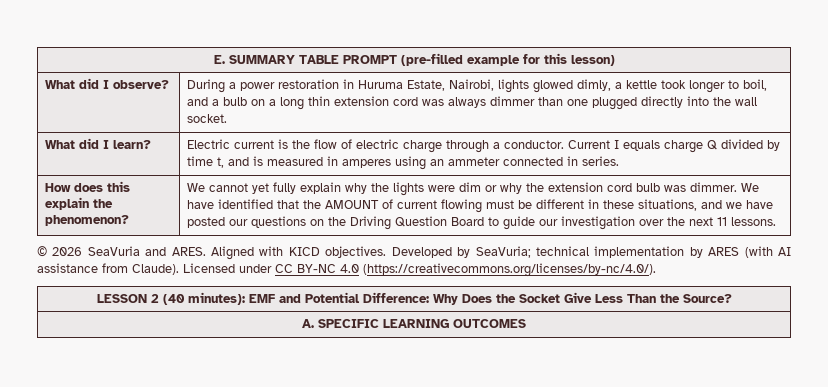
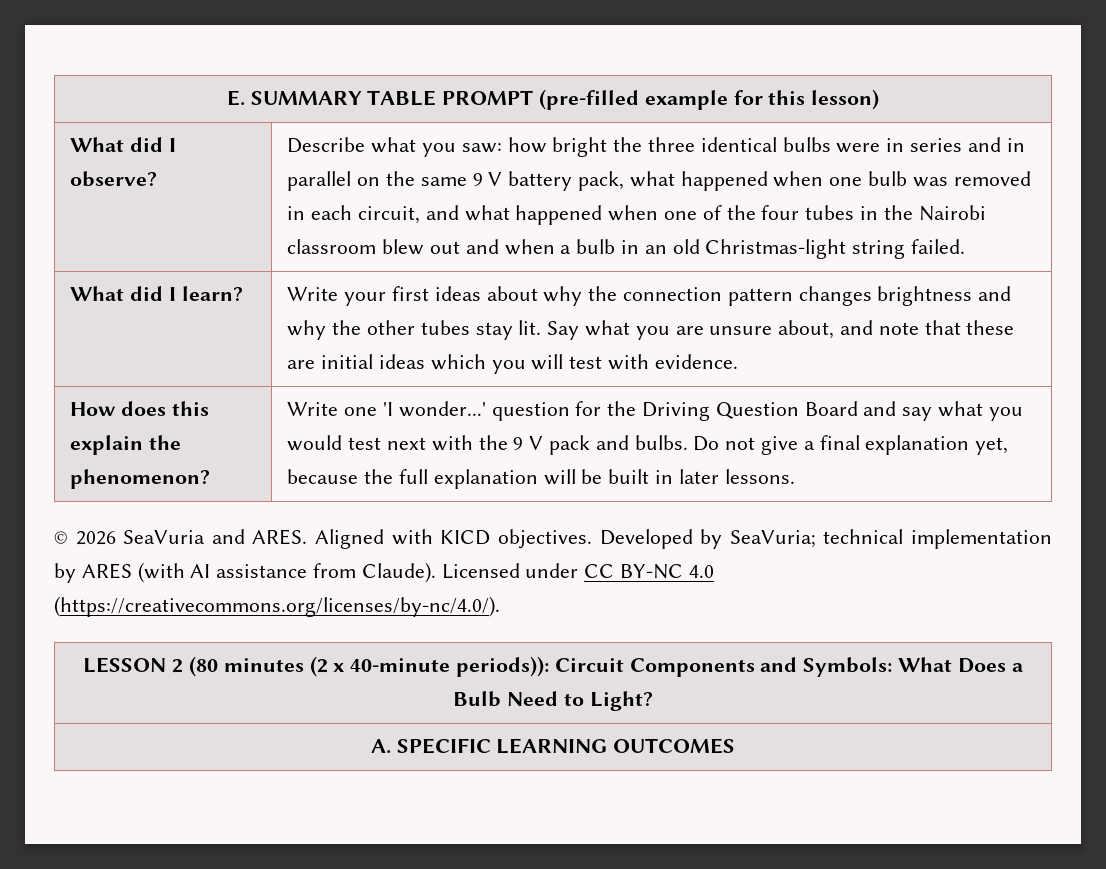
- During a power restoration in Huruma Estate, Nairobi, lights glowed dimly, a kettle took longer to boil, and a bulb on a long thin extension cord was always dimmer than one plugged directly into the wall socket.
- What did I learn? | Electric current is the flow of electric charge through a conductor. Current I equals charge Q divided by time t, and is measured in amperes using an ammeter connected in series.
+ Describe what you saw: how bright the three identical bulbs were in series and in parallel on the same 9 V battery pack, what happened when one bulb was removed in each circuit, and what happened when one of the four tubes in the Nairobi classroom blew out and when a bulb in an old Christmas-light string failed.
+ What did I learn? | Write your first ideas about why the connection pattern changes brightness and why the other tubes stay lit. Say what you are unsure about, and note that these are initial ideas which you will test with evidence.
- We cannot yet fully explain why the lights were dim or why the extension cord bulb was dimmer. We have identified that the AMOUNT of current flowing must be different in these situations, and we have posted our questions on the Driving Question Board to guide our investigation over the next 11 lessons.
+ Write one 'I wonder...' question for the Driving Question Board and say what you would test next with the 9 V pack and bulbs. Do not give a final explanation yet, because the full explanation will be built in later lessons.
- LESSON 2 (40 minutes): EMF and Potential Difference: Why Does the Socket Give Less Than the Source?
+ LESSON 2 (80 minutes (2 x 40-minute periods)): Circuit Components and Symbols: What Does a Bulb Need to Light?

